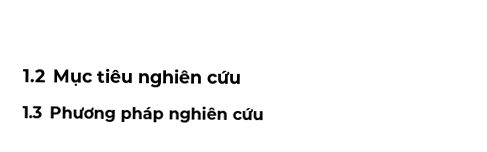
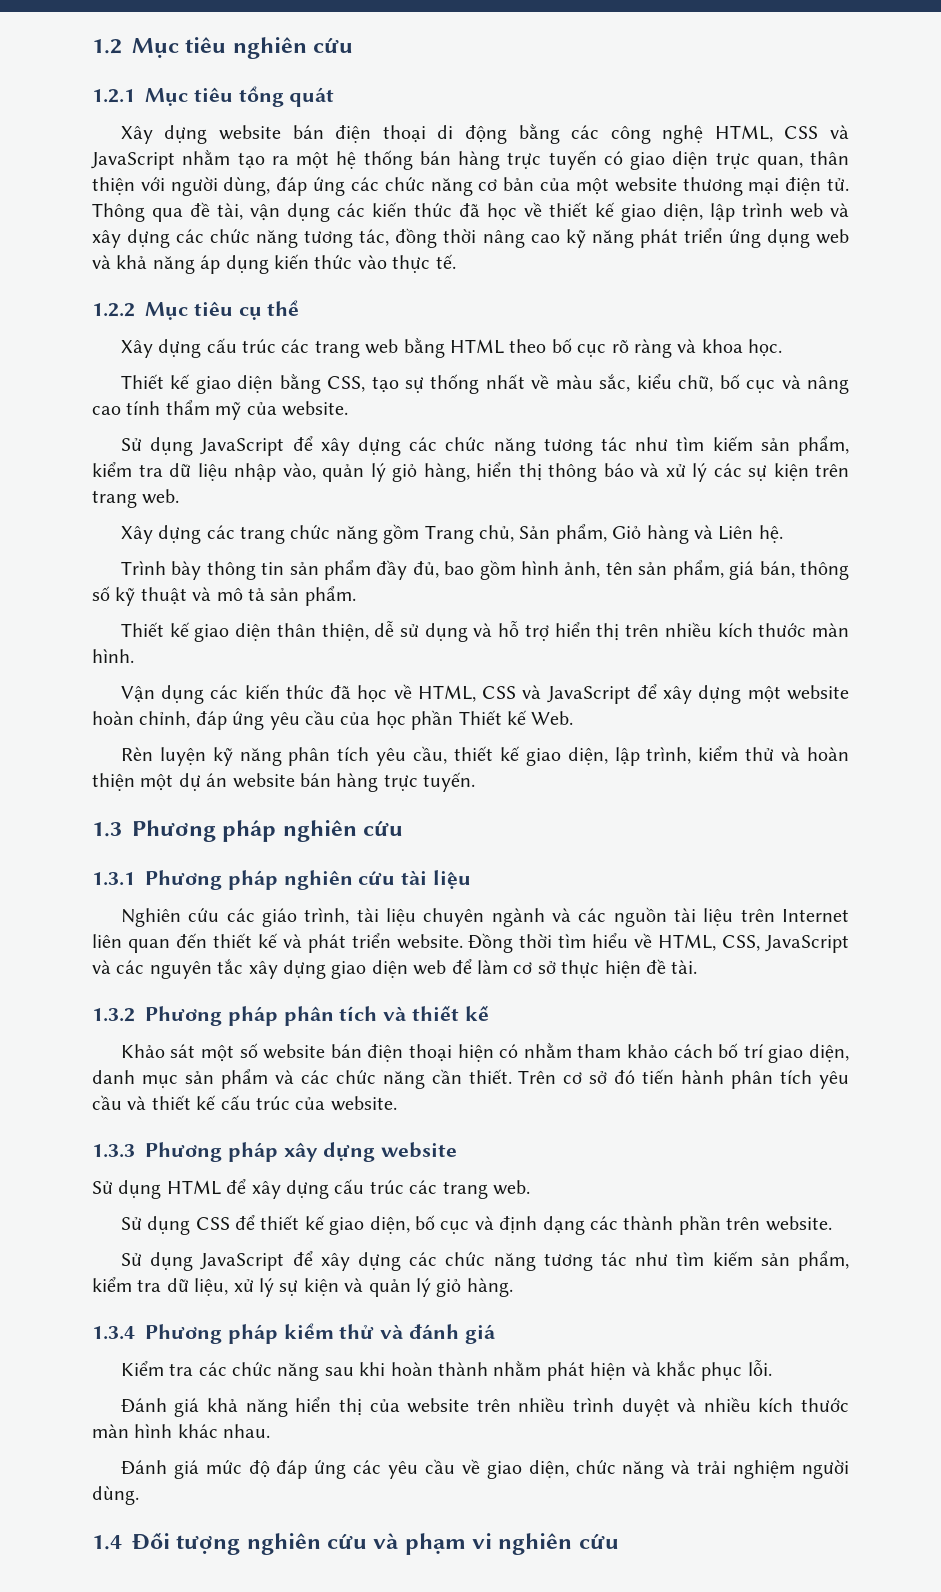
+ 1.2.1 Mục tiêu tổng quát
+ Xây dựng website bán điện thoại di động bằng các công nghệ HTML, CSS và JavaScript nhằm tạo ra một hệ thống bán hàng trực tuyến có giao diện trực quan, thân thiện với người dùng, đáp ứng các chức năng cơ bản của một website thương mại điện tử. Thông qua đề tài, vận dụng các kiến thức đã học về thiết kế giao diện, lập trình web và xây dựng các chức năng tương tác, đồng thời nâng cao kỹ năng phát triển ứng dụng web và khả năng áp dụng kiến thức vào thực tế.
+ 1.2.2 Mục tiêu cụ thể
+ Xây dựng cấu trúc các trang web bằng HTML theo bố cục rõ ràng và khoa học.
+ Thiết kế giao diện bằng CSS, tạo sự thống nhất về màu sắc, kiểu chữ, bố cục và nâng cao tính thẩm mỹ của website.
+ Sử dụng JavaScript để xây dựng các chức năng tương tác như tìm kiếm sản phẩm, kiểm tra dữ liệu nhập vào, quản lý giỏ hàng, hiển thị thông báo và xử lý các sự kiện trên trang web.
+ Xây dựng các trang chức năng gồm Trang chủ, Sản phẩm, Giỏ hàng và Liên hệ.
+ Trình bày thông tin sản phẩm đầy đủ, bao gồm hình ảnh, tên sản phẩm, giá bán, thông số kỹ thuật và mô tả sản phẩm.
+ Thiết kế giao diện thân thiện, dễ sử dụng và hỗ trợ hiển thị trên nhiều kích thước màn hình.
+ Vận dụng các kiến thức đã học về HTML, CSS và JavaScript để xây dựng một website hoàn chỉnh, đáp ứng yêu cầu của học phần Thiết kế Web.
+ Rèn luyện kỹ năng phân tích yêu cầu, thiết kế giao diện, lập trình, kiểm thử và hoàn thiện một dự án website bán hàng trực tuyến.
  1.3 Phương pháp nghiên cứu
+ 1.3.1 Phương pháp nghiên cứu tài liệu
+ Nghiên cứu các giáo trình, tài liệu chuyên ngành và các nguồn tài liệu trên Internet liên quan đến thiết kế và phát triển website. Đồng thời tìm hiểu về HTML, CSS, JavaScript và các nguyên tắc xây dựng giao diện web để làm cơ sở thực hiện đề tài.
+ 1.3.2 Phương pháp phân tích và thiết kế
+ Khảo sát một số website bán điện thoại hiện có nhằm tham khảo cách bố trí giao diện, danh mục sản phẩm và các chức năng cần thiết. Trên cơ sở đó tiến hành phân tích yêu cầu và thiết kế cấu trúc của website.
+ 1.3.3 Phương pháp xây dựng website
+ Sử dụng HTML để xây dựng cấu trúc các trang web.
+ Sử dụng CSS để thiết kế giao diện, bố cục và định dạng các thành phần trên website.
+ Sử dụng JavaScript để xây dựng các chức năng tương tác như tìm kiếm sản phẩm, kiểm tra dữ liệu, xử lý sự kiện và quản lý giỏ hàng.
+ 1.3.4 Phương pháp kiểm thử và đánh giá
+ Kiểm tra các chức năng sau khi hoàn thành nhằm phát hiện và khắc phục lỗi.
+ Đánh giá khả năng hiển thị của website trên nhiều trình duyệt và nhiều kích thước màn hình khác nhau.
+ Đánh giá mức độ đáp ứng các yêu cầu về giao diện, chức năng và trải nghiệm người dùng.
+ 1.4 Đối tượng nghiên cứu và phạm vi nghiên cứu

